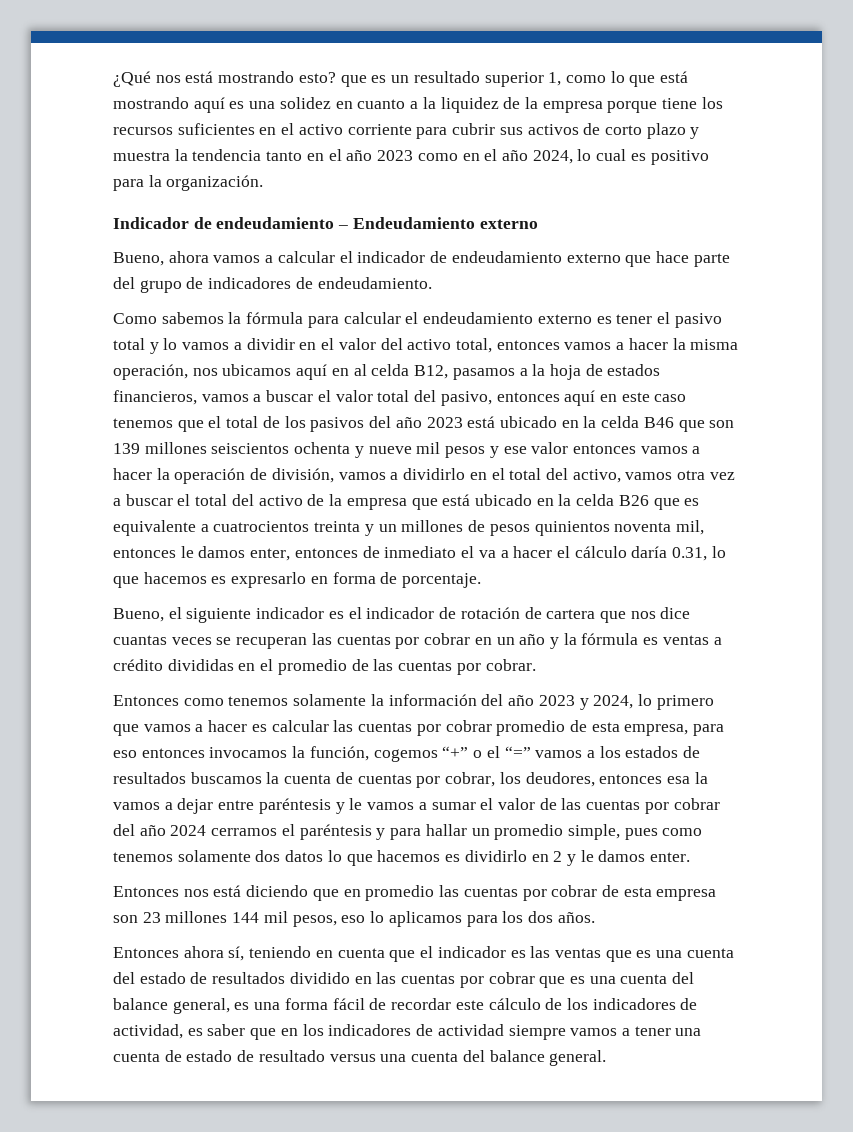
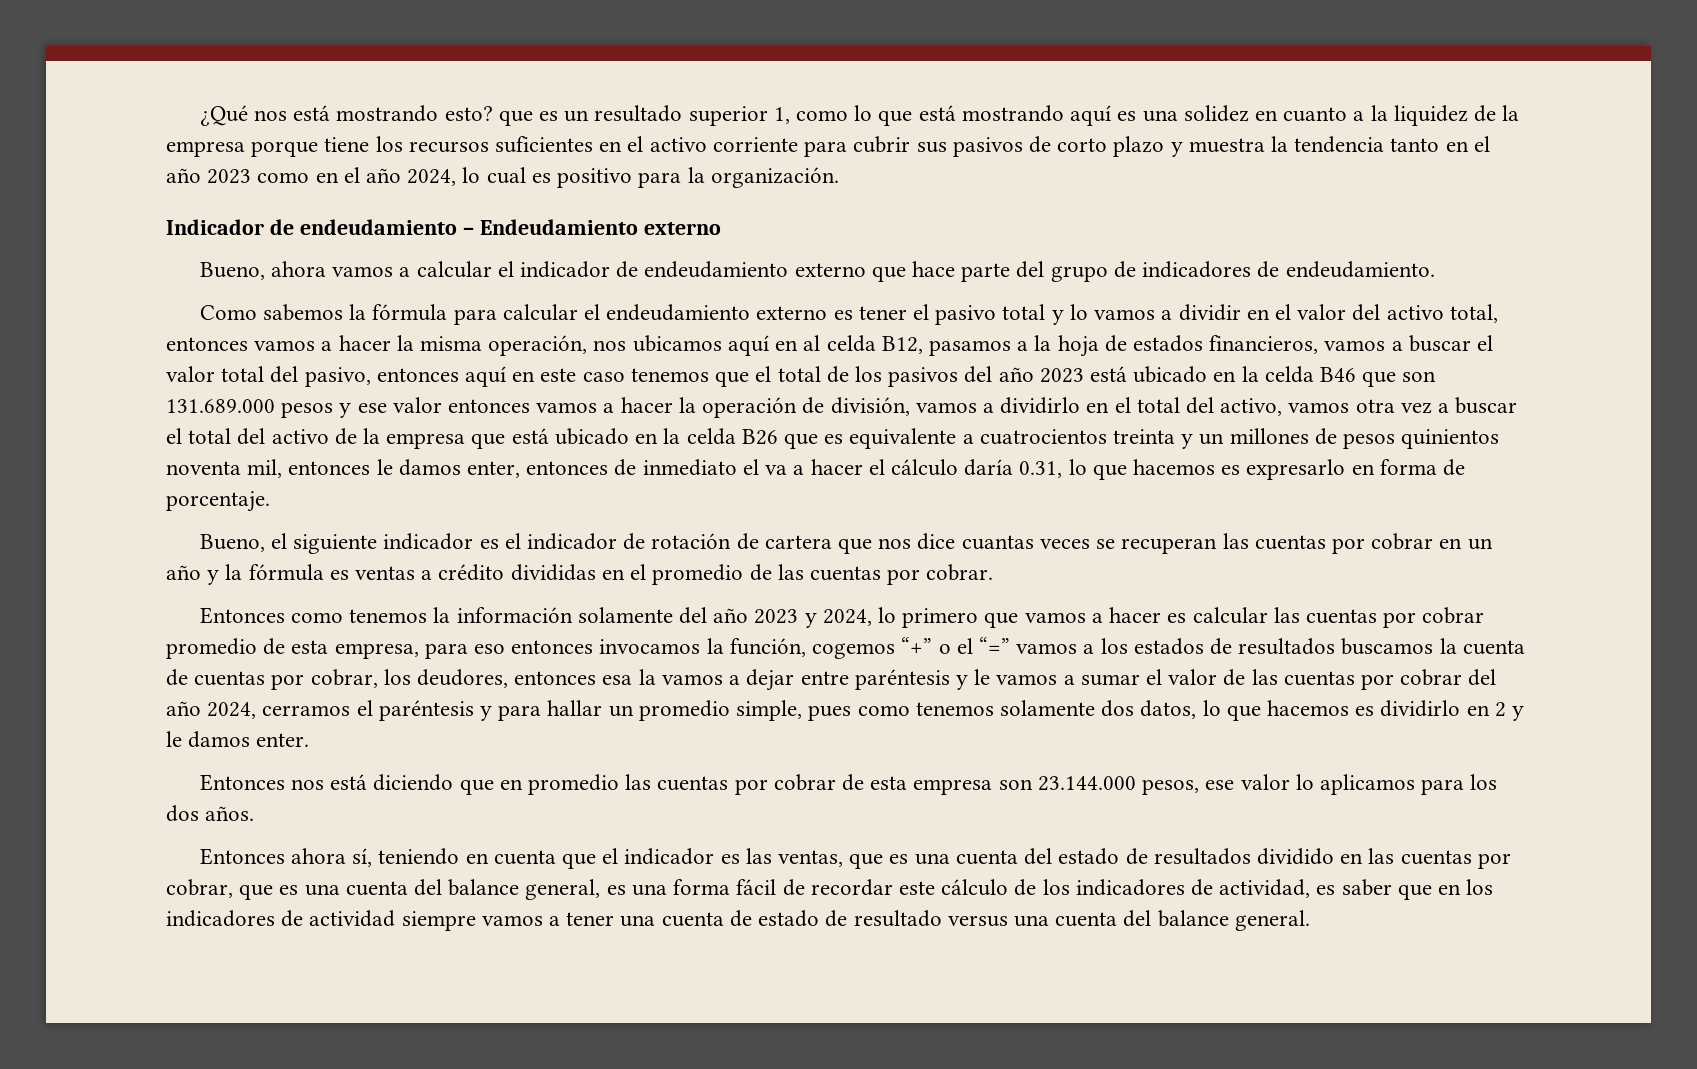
- ¿Qué nos está mostrando esto? que es un resultado superior 1, como lo que está mostrando aquí es una solidez en cuanto a la liquidez de la empresa porque tiene los recursos suficientes en el activo corriente para cubrir sus activos de corto plazo y muestra la tendencia tanto en el año 2023 como en el año 2024, lo cual es positivo para la organización.
+ ¿Qué nos está mostrando esto? que es un resultado superior 1, como lo que está mostrando aquí es una solidez en cuanto a la liquidez de la empresa porque tiene los recursos suficientes en el activo corriente para cubrir sus pasivos de corto plazo y muestra la tendencia tanto en el año 2023 como en el año 2024, lo cual es positivo para la organización.
- Como sabemos la fórmula para calcular el endeudamiento externo es tener el pasivo total y lo vamos a dividir en el valor del activo total, entonces vamos a hacer la misma operación, nos ubicamos aquí en al celda B12, pasamos a la hoja de estados financieros, vamos a buscar el valor total del pasivo, entonces aquí en este caso tenemos que el total de los pasivos del año 2023 está ubicado en la celda B46 que son 139 millones seiscientos ochenta y nueve mil pesos y ese valor entonces vamos a hacer la operación de división, vamos a dividirlo en el total del activo, vamos otra vez a buscar el total del activo de la empresa que está ubicado en la celda B26 que es equivalente a cuatrocientos treinta y un millones de pesos quinientos noventa mil, entonces le damos enter, entonces de inmediato el va a hacer el cálculo daría 0.31, lo que hacemos es expresarlo en forma de porcentaje.
+ Como sabemos la fórmula para calcular el endeudamiento externo es tener el pasivo total y lo vamos a dividir en el valor del activo total, entonces vamos a hacer la misma operación, nos ubicamos aquí en al celda B12, pasamos a la hoja de estados financieros, vamos a buscar el valor total del pasivo, entonces aquí en este caso tenemos que el total de los pasivos del año 2023 está ubicado en la celda B46 que son 131.689.000 pesos y ese valor entonces vamos a hacer la operación de división, vamos a dividirlo en el total del activo, vamos otra vez a buscar el total del activo de la empresa que está ubicado en la celda B26 que es equivalente a cuatrocientos treinta y un millones de pesos quinientos noventa mil, entonces le damos enter, entonces de inmediato el va a hacer el cálculo daría 0.31, lo que hacemos es expresarlo en forma de porcentaje.
- Entonces como tenemos solamente la información del año 2023 y 2024, lo primero que vamos a hacer es calcular las cuentas por cobrar promedio de esta empresa, para eso entonces invocamos la función, cogemos “+” o el “=” vamos a los estados de resultados buscamos la cuenta de cuentas por cobrar, los deudores, entonces esa la vamos a dejar entre paréntesis y le vamos a sumar el valor de las cuentas por cobrar del año 2024 cerramos el paréntesis y para hallar un promedio simple, pues como tenemos solamente dos datos lo que hacemos es dividirlo en 2 y le damos enter.
+ Entonces como tenemos la información solamente del año 2023 y 2024, lo primero que vamos a hacer es calcular las cuentas por cobrar promedio de esta empresa, para eso entonces invocamos la función, cogemos “+” o el “=” vamos a los estados de resultados buscamos la cuenta de cuentas por cobrar, los deudores, entonces esa la vamos a dejar entre paréntesis y le vamos a sumar el valor de las cuentas por cobrar del año 2024, cerramos el paréntesis y para hallar un promedio simple, pues como tenemos solamente dos datos, lo que hacemos es dividirlo en 2 y le damos enter.
- Entonces nos está diciendo que en promedio las cuentas por cobrar de esta empresa son 23 millones 144 mil pesos, eso lo aplicamos para los dos años.
+ Entonces nos está diciendo que en promedio las cuentas por cobrar de esta empresa son 23.144.000 pesos, ese valor lo aplicamos para los dos años.
- Entonces ahora sí, teniendo en cuenta que el indicador es las ventas que es una cuenta del estado de resultados dividido en las cuentas por cobrar que es una cuenta del balance general, es una forma fácil de recordar este cálculo de los indicadores de actividad, es saber que en los indicadores de actividad siempre vamos a tener una cuenta de estado de resultado versus una cuenta del balance general.
+ Entonces ahora sí, teniendo en cuenta que el indicador es las ventas, que es una cuenta del estado de resultados dividido en las cuentas por cobrar, que es una cuenta del balance general, es una forma fácil de recordar este cálculo de los indicadores de actividad, es saber que en los indicadores de actividad siempre vamos a tener una cuenta de estado de resultado versus una cuenta del balance general.

